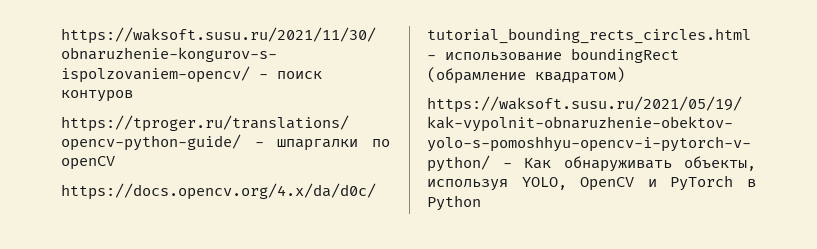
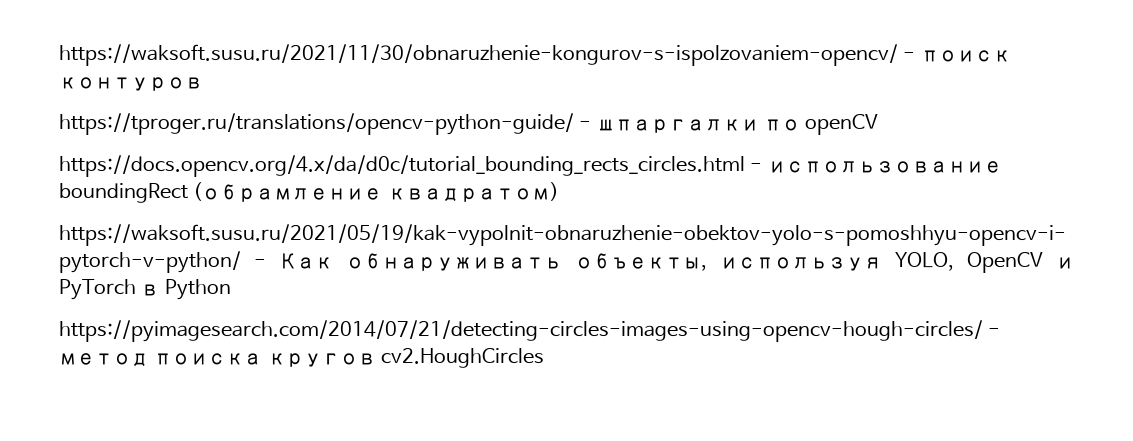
+ https://pyimagesearch.com/2014/07/21/detecting-circles-images-using-opencv-hough-circles/ - метод поиска кругов cv2.HoughCircles

